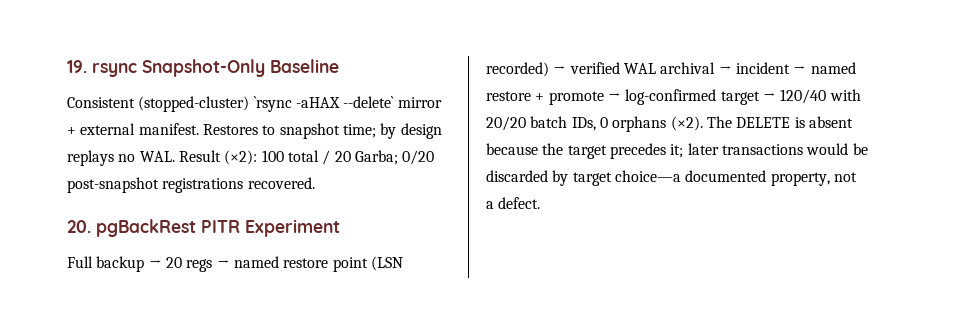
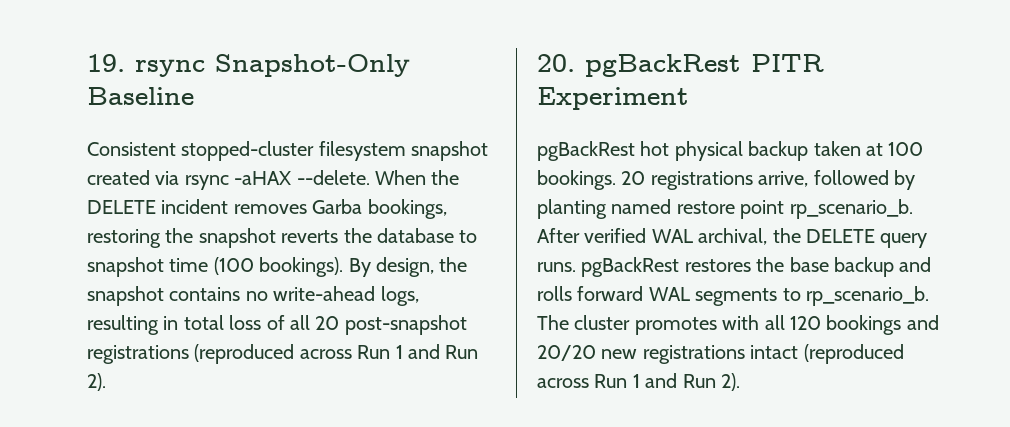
- Consistent (stopped-cluster) `rsync -aHAX --delete` mirror + external manifest. Restores to snapshot time; by design replays no WAL. Result (×2): 100 total / 20 Garba; 0/20 post-snapshot registrations recovered.
+ Consistent stopped-cluster filesystem snapshot created via rsync -aHAX --delete. When the DELETE incident removes Garba bookings, restoring the snapshot reverts the database to snapshot time (100 bookings). By design, the snapshot contains no write-ahead logs, resulting in total loss of all 20 post-snapshot registrations (reproduced across Run 1 and Run 2).
  20. pgBackRest PITR Experiment
- Full backup → 20 regs → named restore point (LSN recorded) → verified WAL archival → incident → named restore + promote → log-confirmed target → 120/40 with 20/20 batch IDs, 0 orphans (×2). The DELETE is absent because the target precedes it; later transactions would be discarded by target choice—a documented property, not a defect.
+ pgBackRest hot physical backup taken at 100 bookings. 20 registrations arrive, followed by planting named restore point rp_scenario_b. After verified WAL archival, the DELETE query runs. pgBackRest restores the base backup and rolls forward WAL segments to rp_scenario_b. The cluster promotes with all 120 bookings and 20/20 new registrations intact (reproduced across Run 1 and Run 2).

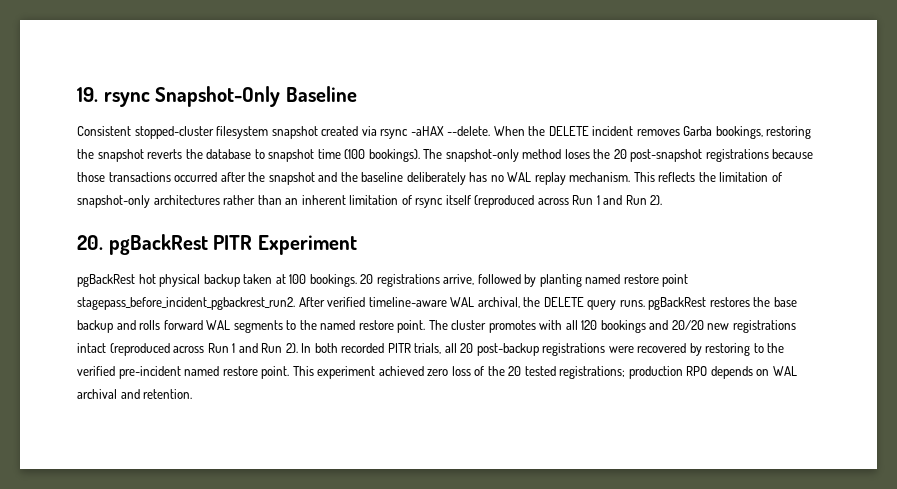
- By design, the snapshot contains no write-ahead logs, resulting in total loss of all 20 post-snapshot registrations (reproduced across Run 1 and Run 2).
+ The snapshot-only method loses the 20 post-snapshot registrations because those transactions occurred after the snapshot and the baseline deliberately has no WAL replay mechanism. This reflects the limitation of snapshot-only architectures rather than an inherent limitation of rsync itself (reproduced across Run 1 and Run 2).
- 20 registrations arrive, followed by planting named restore point rp_scenario_b.
+ 20 registrations arrive, followed by planting named restore point stagepass_before_incident_pgbackrest_run2.
- After verified WAL archival, the DELETE query runs. pgBackRest restores the base backup and rolls forward WAL segments to rp_scenario_b.
+ After verified timeline-aware WAL archival, the DELETE query runs. pgBackRest restores the base backup and rolls forward WAL segments to the named restore point.
+ In both recorded PITR trials, all 20 post-backup registrations were recovered by restoring to the verified pre-incident named restore point. This experiment achieved zero loss of the 20 tested registrations; production RPO depends on WAL archival and retention.

